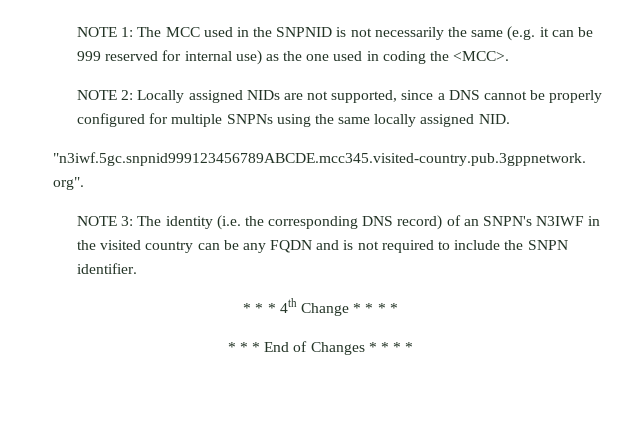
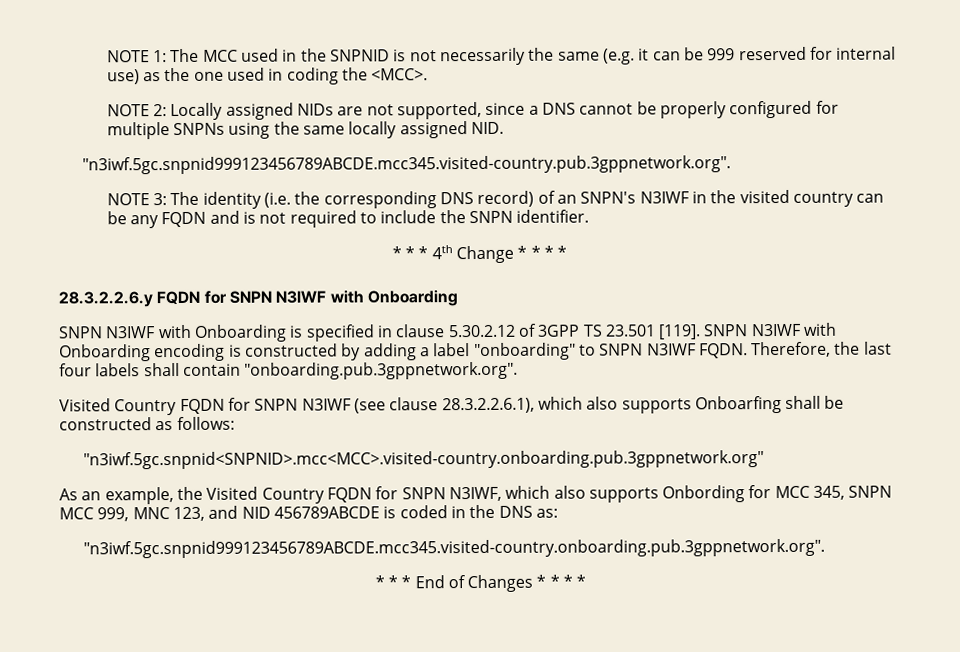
+ 28.3.2.2.6.y FQDN for SNPN N3IWF with Onboarding
+ SNPN N3IWF with Onboarding is specified in clause 5.30.2.12 of 3GPP TS 23.501 [119]. SNPN N3IWF with Onboarding encoding is constructed by adding a label "onboarding" to SNPN N3IWF FQDN. Therefore, the last four labels shall contain "onboarding.pub.3gppnetwork.org".
+ Visited Country FQDN for SNPN N3IWF (see clause 28.3.2.2.6.1), which also supports Onboarfing shall be constructed as follows:
+ "n3iwf.5gc.snpnid<SNPNID>.mcc<MCC>.visited-country.onboarding.pub.3gppnetwork.org"
+ As an example, the Visited Country FQDN for SNPN N3IWF, which also supports Onbording for MCC 345, SNPN MCC 999, MNC 123, and NID 456789ABCDE is coded in the DNS as:
+ "n3iwf.5gc.snpnid999123456789ABCDE.mcc345.visited-country.onboarding.pub.3gppnetwork.org".

